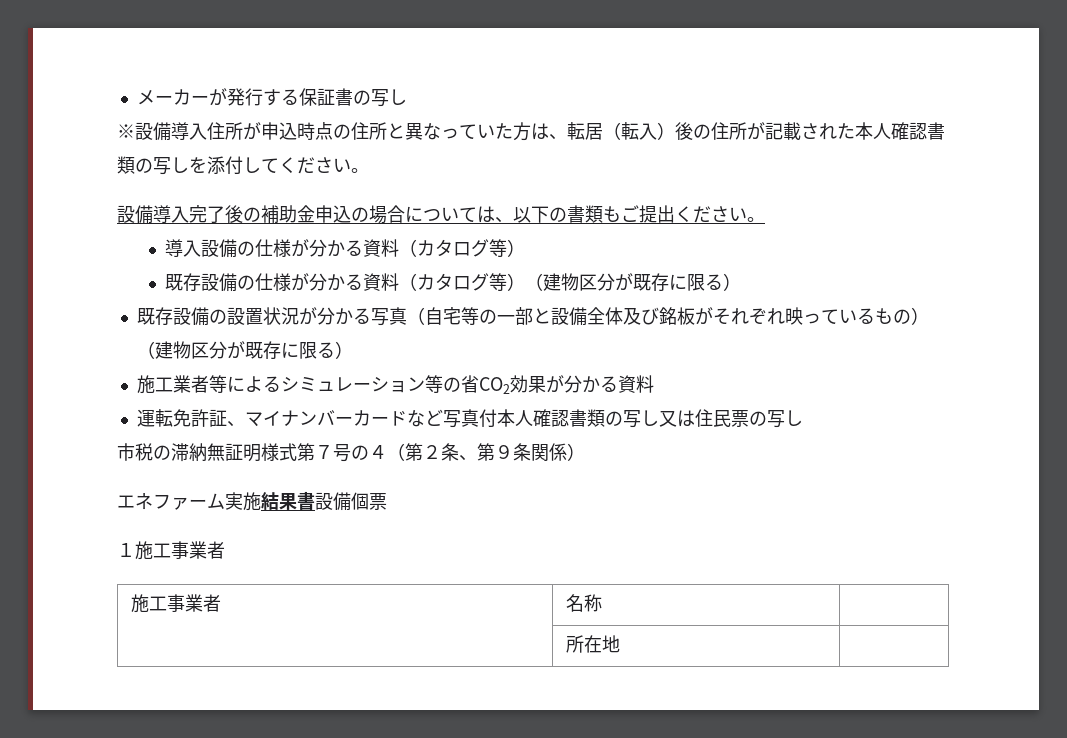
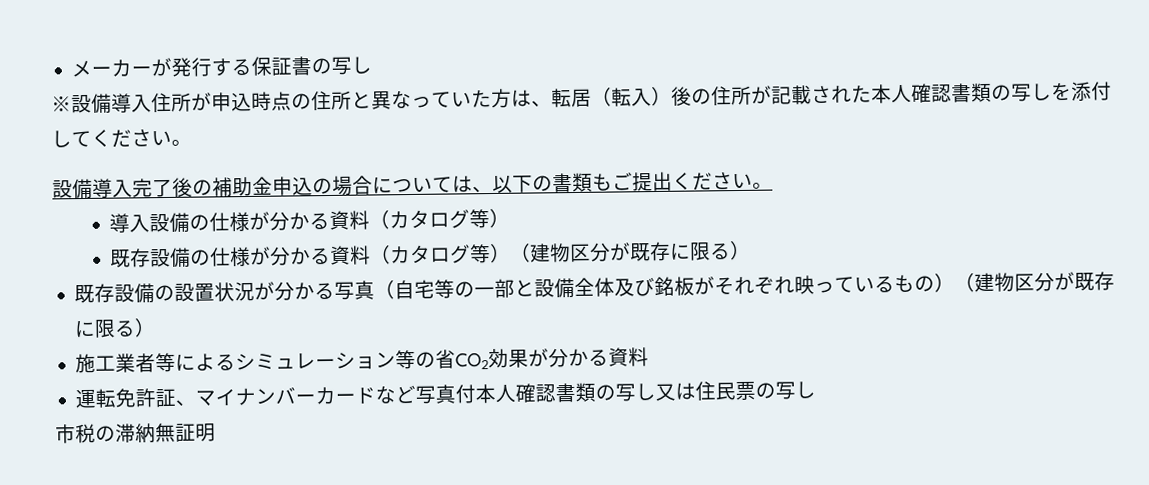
- 市税の滞納無証明様式第７号の４（第２条、第９条関係）
- エネファーム実施結果書設備個票
- １施工事業者
- 施工事業者 | 名称 |
- | 所在地 |
+ 市税の滞納無証明

